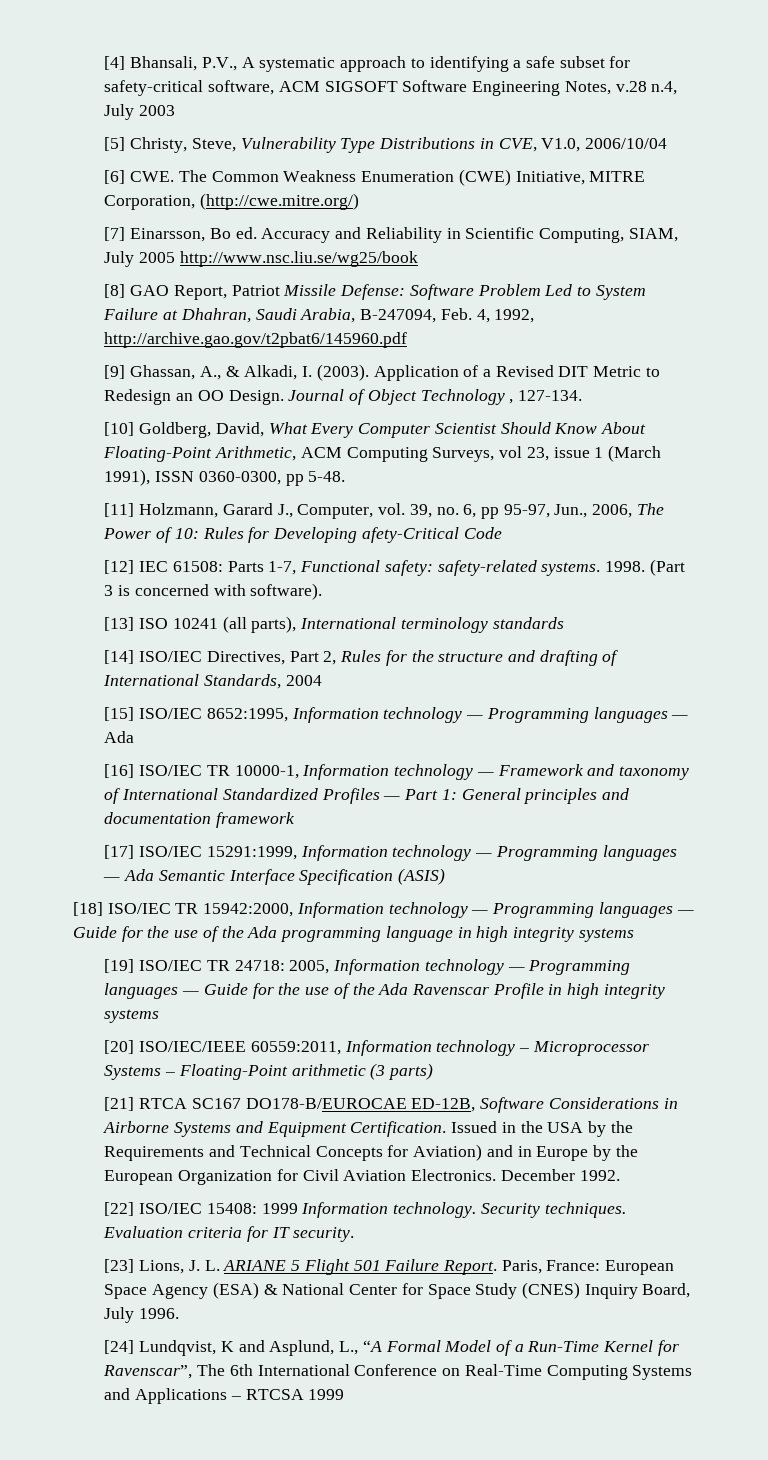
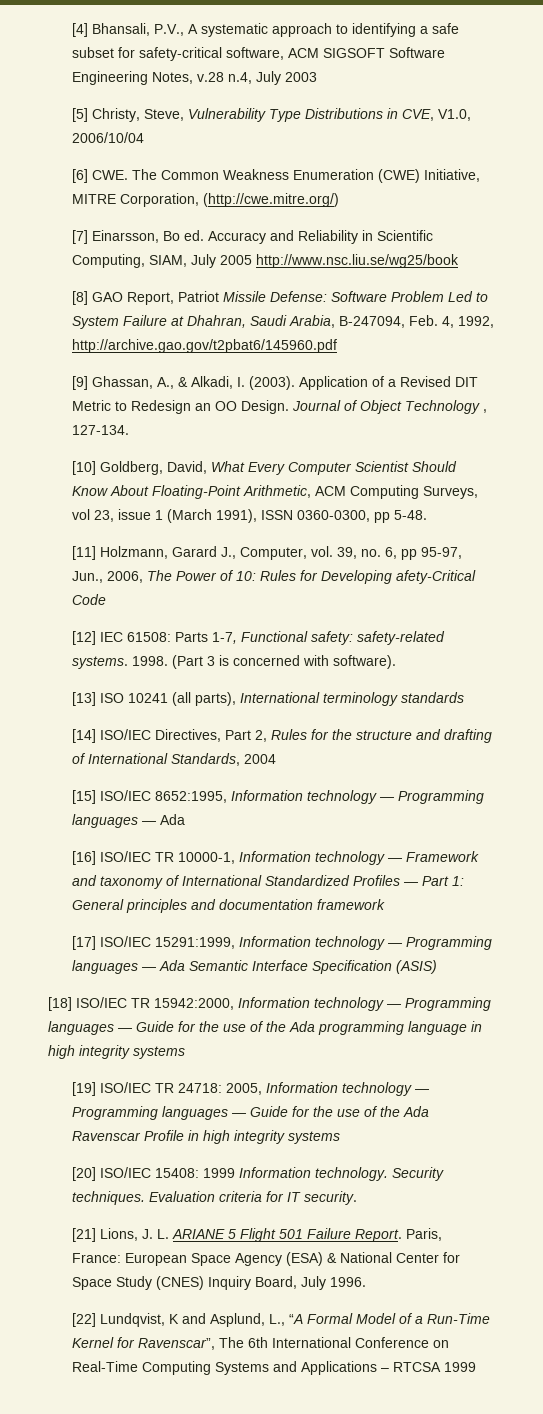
- [20] ISO/IEC/IEEE 60559:2011, Information technology – Microprocessor Systems – Floating-Point arithmetic (3 parts)
- [21] RTCA SC167 DO178-B/EUROCAE ED-12B, Software Considerations in Airborne Systems and Equipment Certification. Issued in the USA by the Requirements and Technical Concepts for Aviation) and in Europe by the European Organization for Civil Aviation Electronics. December 1992.
- [22] ISO/IEC 15408: 1999 Information technology.
+ [20] ISO/IEC 15408: 1999 Information technology.
- [23] Lions, J. L. ARIANE 5 Flight 501 Failure Report.
+ [21] Lions, J. L. ARIANE 5 Flight 501 Failure Report.
- [24] Lundqvist, K and Asplund, L., “A Formal Model of a Run-Time Kernel for Ravenscar”, The 6th International Conference on Real-Time Computing Systems and Applications – RTCSA 1999
+ [22] Lundqvist, K and Asplund, L., “A Formal Model of a Run-Time Kernel for Ravenscar”, The 6th International Conference on Real-Time Computing Systems and Applications – RTCSA 1999

